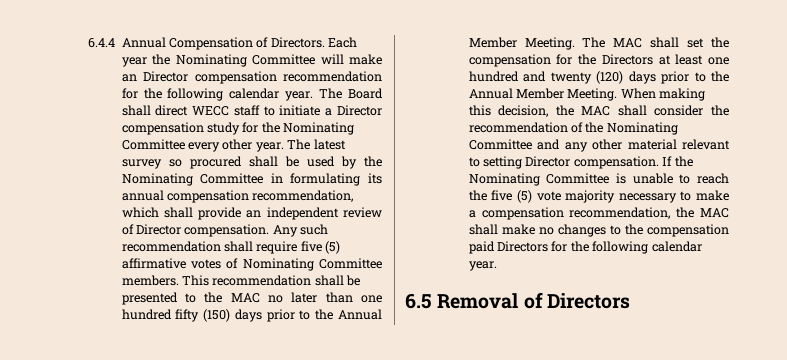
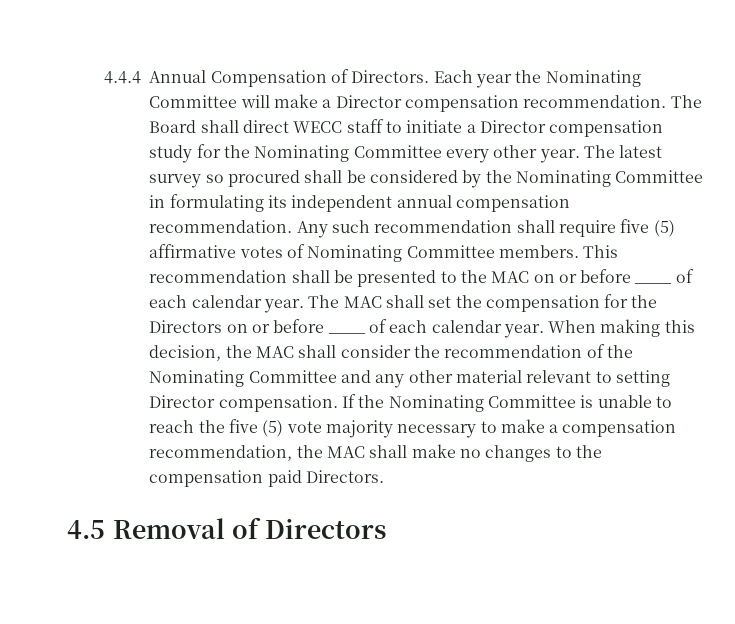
- 6.4.4 Annual Compensation of Directors.
+ 4.4.4 Annual Compensation of Directors.
- Each year the Nominating Committee will make an Director compensation recommendation for the following calendar year.
+ Each year the Nominating Committee will make a Director compensation recommendation.
- The latest survey so procured shall be used by the Nominating Committee in formulating its annual compensation recommendation, which shall provide an independent review of Director compensation.
+ The latest survey so procured shall be considered by the Nominating Committee in formulating its independent annual compensation recommendation.
- This recommendation shall be presented to the MAC no later than one hundred fifty (150) days prior to the Annual Member Meeting.
+ This recommendation shall be presented to the MAC on or before ____ of each calendar year.
- The MAC shall set the compensation for the Directors at least one hundred and twenty (120) days prior to the Annual Member Meeting.
+ The MAC shall set the compensation for the Directors on or before ____ of each calendar year.
- If the Nominating Committee is unable to reach the five (5) vote majority necessary to make a compensation recommendation, the MAC shall make no changes to the compensation paid Directors for the following calendar year.
- 6.5 Removal of Directors
+ If the Nominating Committee is unable to reach the five (5) vote majority necessary to make a compensation recommendation, the MAC shall make no changes to the compensation paid Directors.
+ 4.5 Removal of Directors

